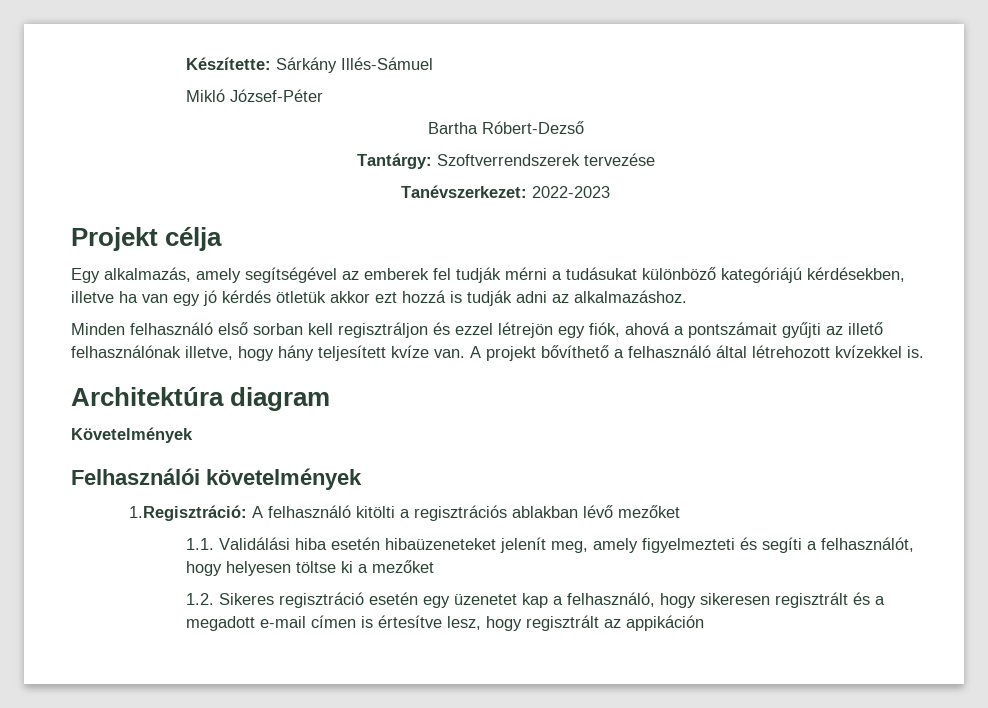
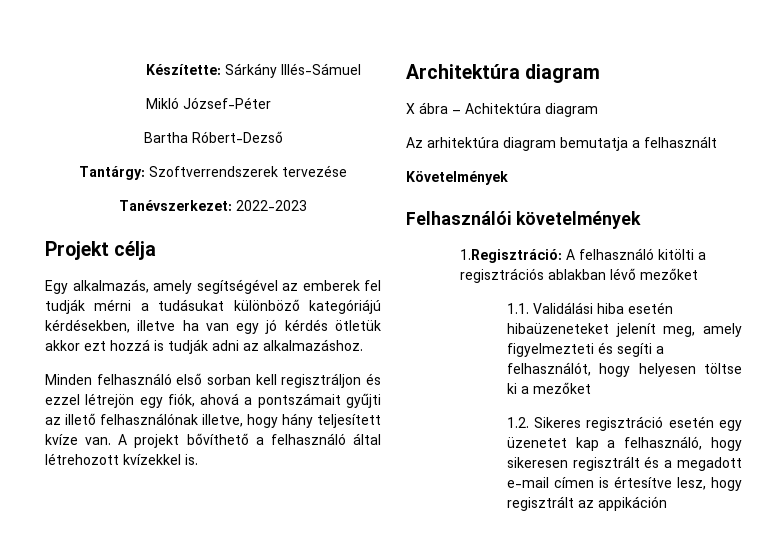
+ X ábra – Achitektúra diagram
+ Az arhitektúra diagram bemutatja a felhasznált

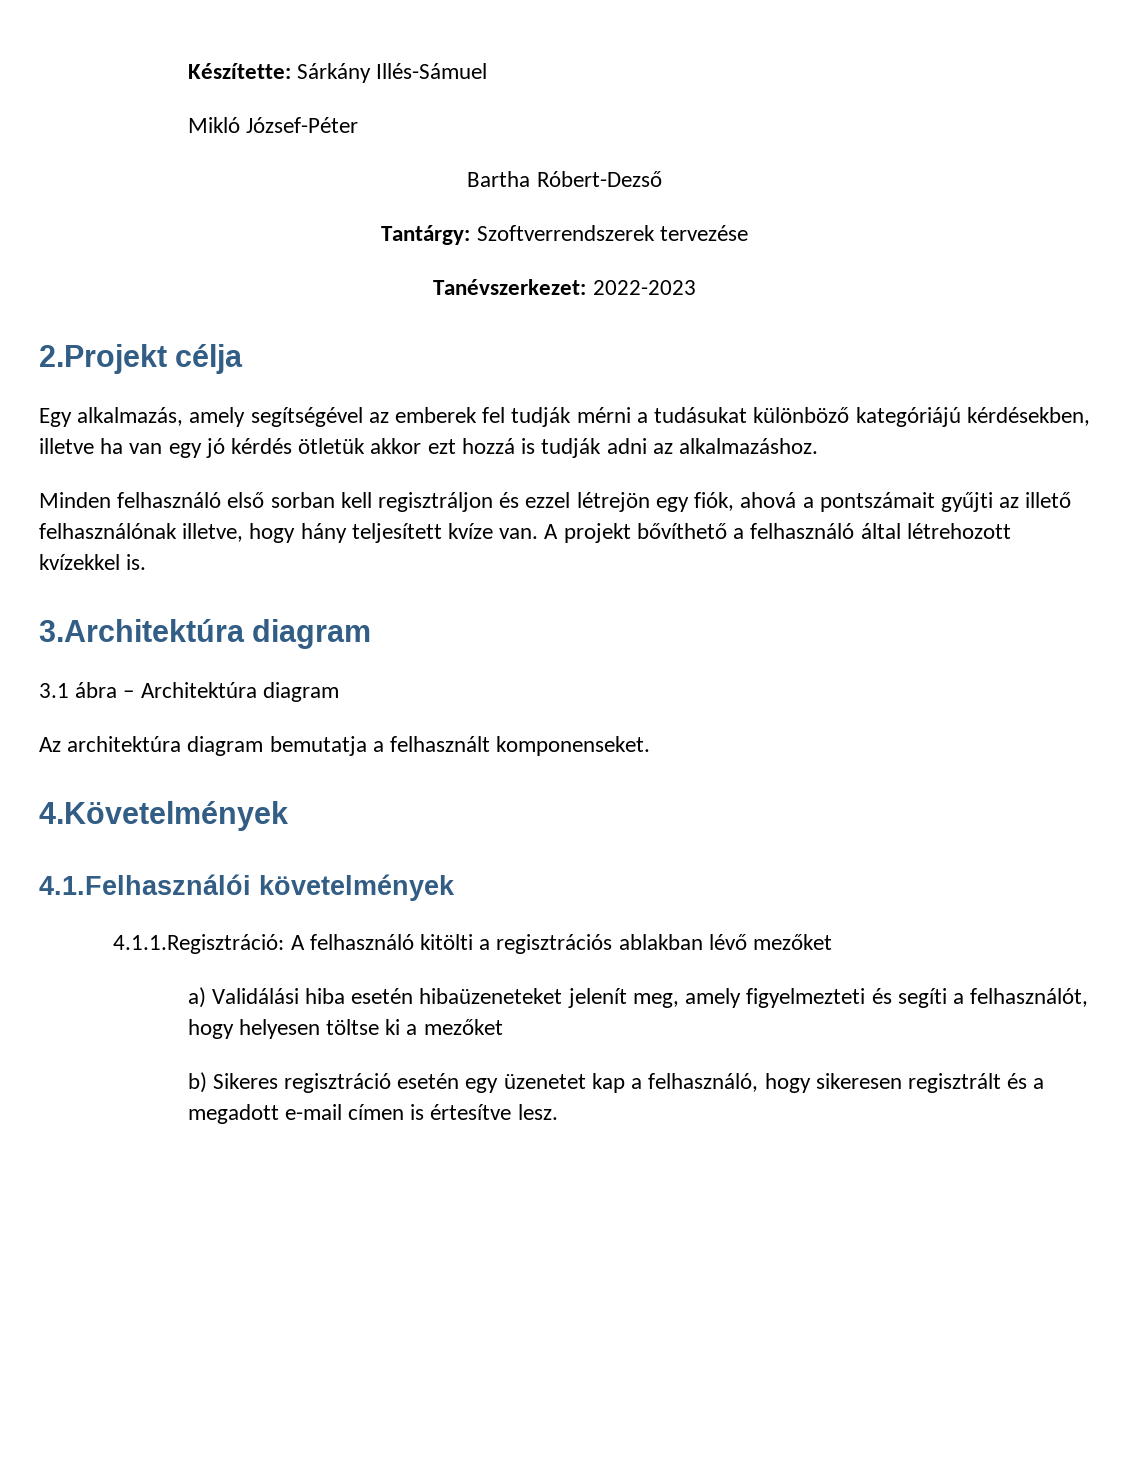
- Projekt célja
+ 2.Projekt célja
- Architektúra diagram
- X ábra – Achitektúra diagram
+ 3.Architektúra diagram
+ 3.1 ábra – Architektúra diagram
- Az arhitektúra diagram bemutatja a felhasznált
- Követelmények
- Felhasználói követelmények
+ Az architektúra diagram bemutatja a felhasznált komponenseket.
+ 4.Követelmények
+ 4.1.Felhasználói követelmények
- 1.Regisztráció: A felhasználó kitölti a regisztrációs ablakban lévő mezőket
+ 4.1.1.Regisztráció: A felhasználó kitölti a regisztrációs ablakban lévő mezőket
- 1.1. Validálási hiba esetén hibaüzeneteket jelenít meg, amely figyelmezteti és segíti a felhasználót, hogy helyesen töltse ki a mezőket
+ a) Validálási hiba esetén hibaüzeneteket jelenít meg, amely figyelmezteti és segíti a felhasználót, hogy helyesen töltse ki a mezőket
- 1.2. Sikeres regisztráció esetén egy üzenetet kap a felhasználó, hogy sikeresen regisztrált és a megadott e-mail címen is értesítve lesz, hogy regisztrált az appikáción
+ b) Sikeres regisztráció esetén egy üzenetet kap a felhasználó, hogy sikeresen regisztrált és a megadott e-mail címen is értesítve lesz.

